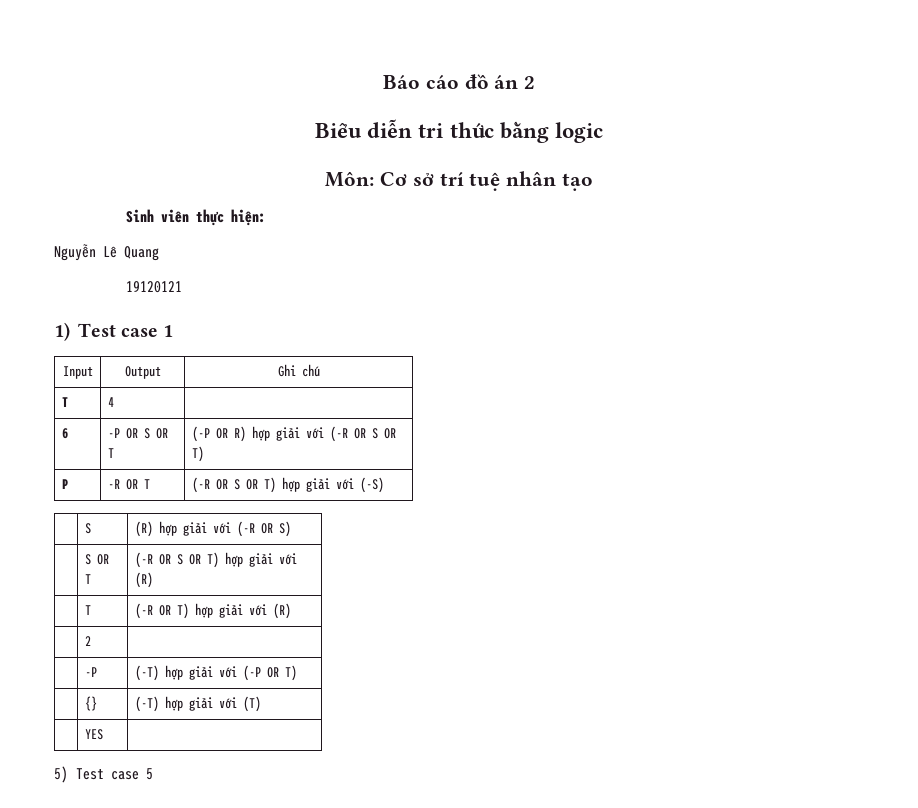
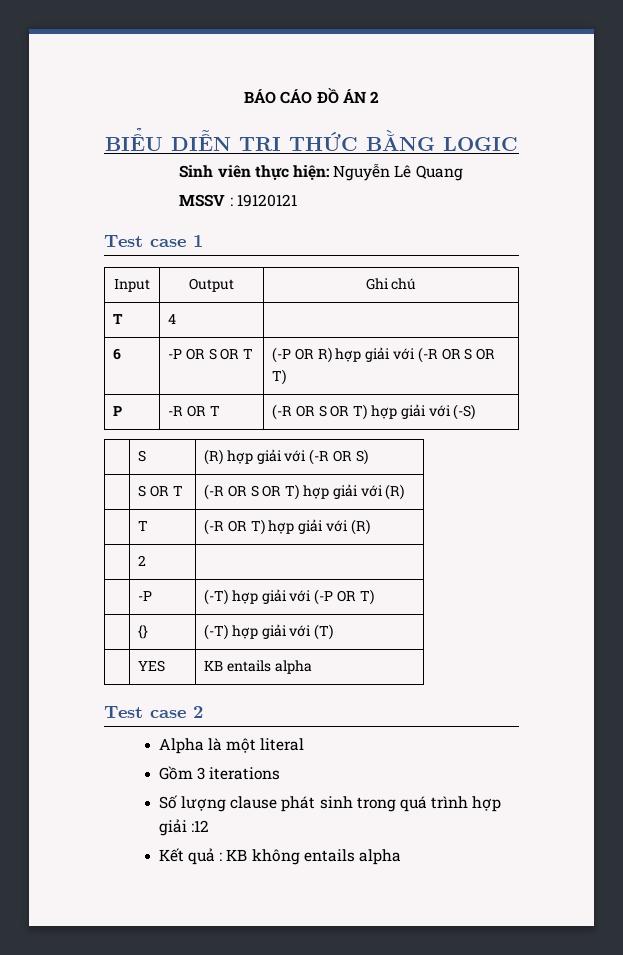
- Báo cáo đồ án 2
- Biểu diễn tri thức bằng logic
- Môn: Cơ sở trí tuệ nhân tạo
+ BÁO CÁO ĐỒ ÁN 2
+ BIỂU DIỄN TRI THỨC BẰNG LOGIC
- Sinh viên thực hiện:
- Nguyễn Lê Quang
+ Sinh viên thực hiện: Nguyễn Lê Quang
- 19120121
+ MSSV : 19120121
- 1) Test case 1
+ Test case 1
- | YES |
- 5) Test case 5
+ | YES | KB entails alpha
+ Test case 2
+ Alpha là một literal
+ Gồm 3 iterations
+ Số lượng clause phát sinh trong quá trình hợp giải :12
+ Kết quả : KB không entails alpha

